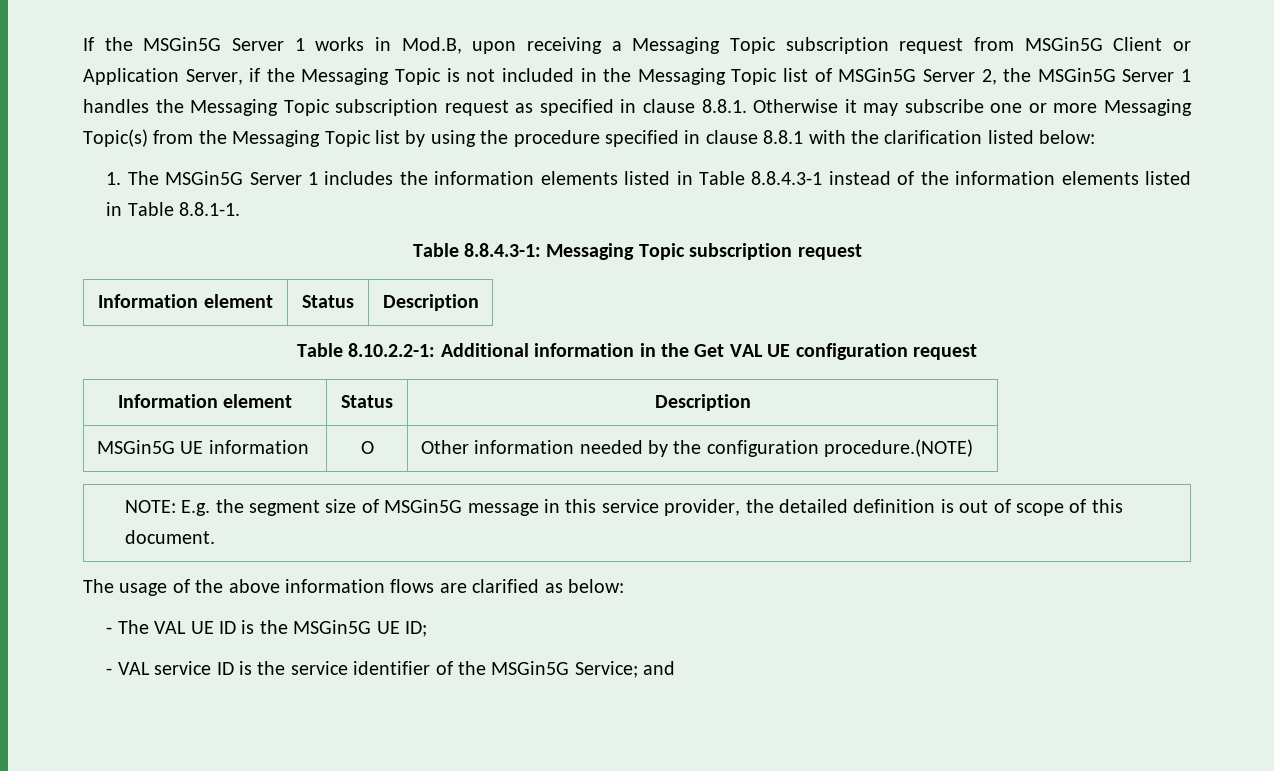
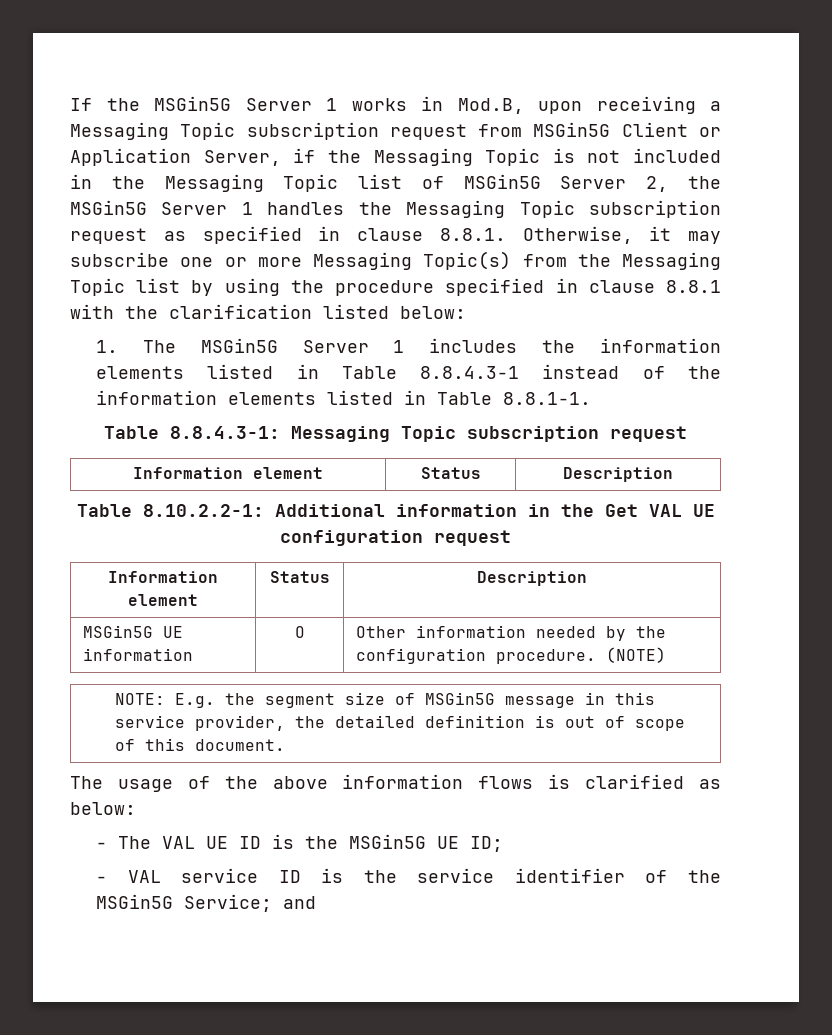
- If the MSGin5G Server 1 works in Mod.B, upon receiving a Messaging Topic subscription request from MSGin5G Client or Application Server, if the Messaging Topic is not included in the Messaging Topic list of MSGin5G Server 2, the MSGin5G Server 1 handles the Messaging Topic subscription request as specified in clause 8.8.1. Otherwise it may subscribe one or more Messaging Topic(s) from the Messaging Topic list by using the procedure specified in clause 8.8.1 with the clarification listed below:
+ If the MSGin5G Server 1 works in Mod.B, upon receiving a Messaging Topic subscription request from MSGin5G Client or Application Server, if the Messaging Topic is not included in the Messaging Topic list of MSGin5G Server 2, the MSGin5G Server 1 handles the Messaging Topic subscription request as specified in clause 8.8.1. Otherwise, it may subscribe one or more Messaging Topic(s) from the Messaging Topic list by using the procedure specified in clause 8.8.1 with the clarification listed below:
- MSGin5G UE information | O | Other information needed by the configuration procedure.(NOTE)
+ MSGin5G UE information | O | Other information needed by the configuration procedure. (NOTE)
- The usage of the above information flows are clarified as below:
+ The usage of the above information flows is clarified as below:

